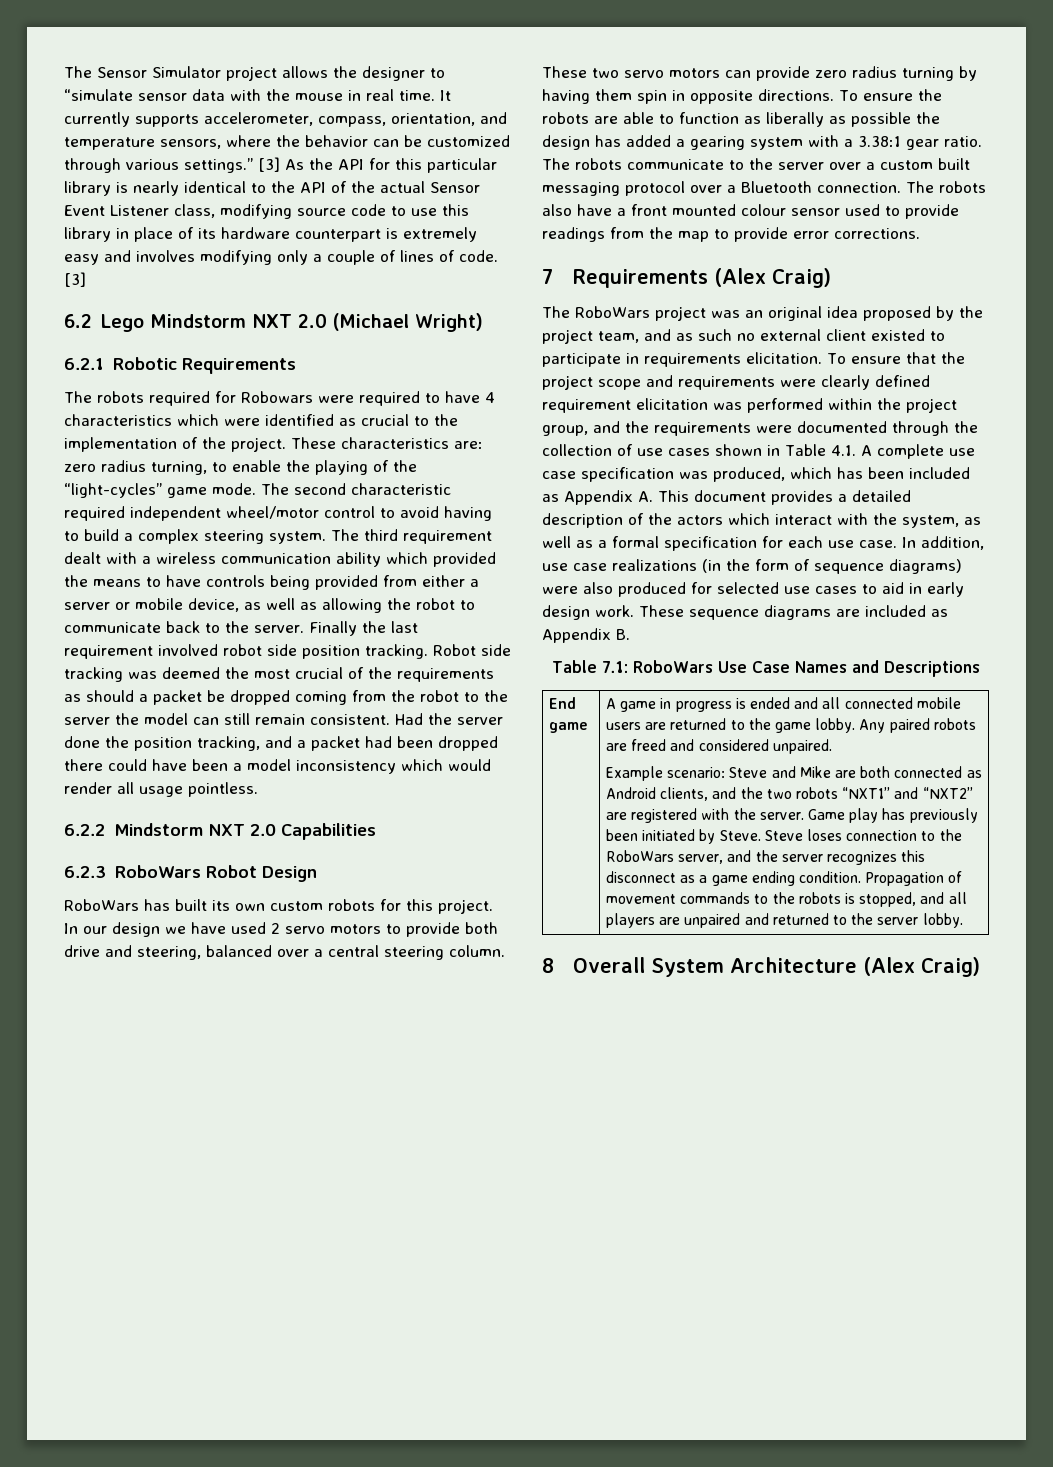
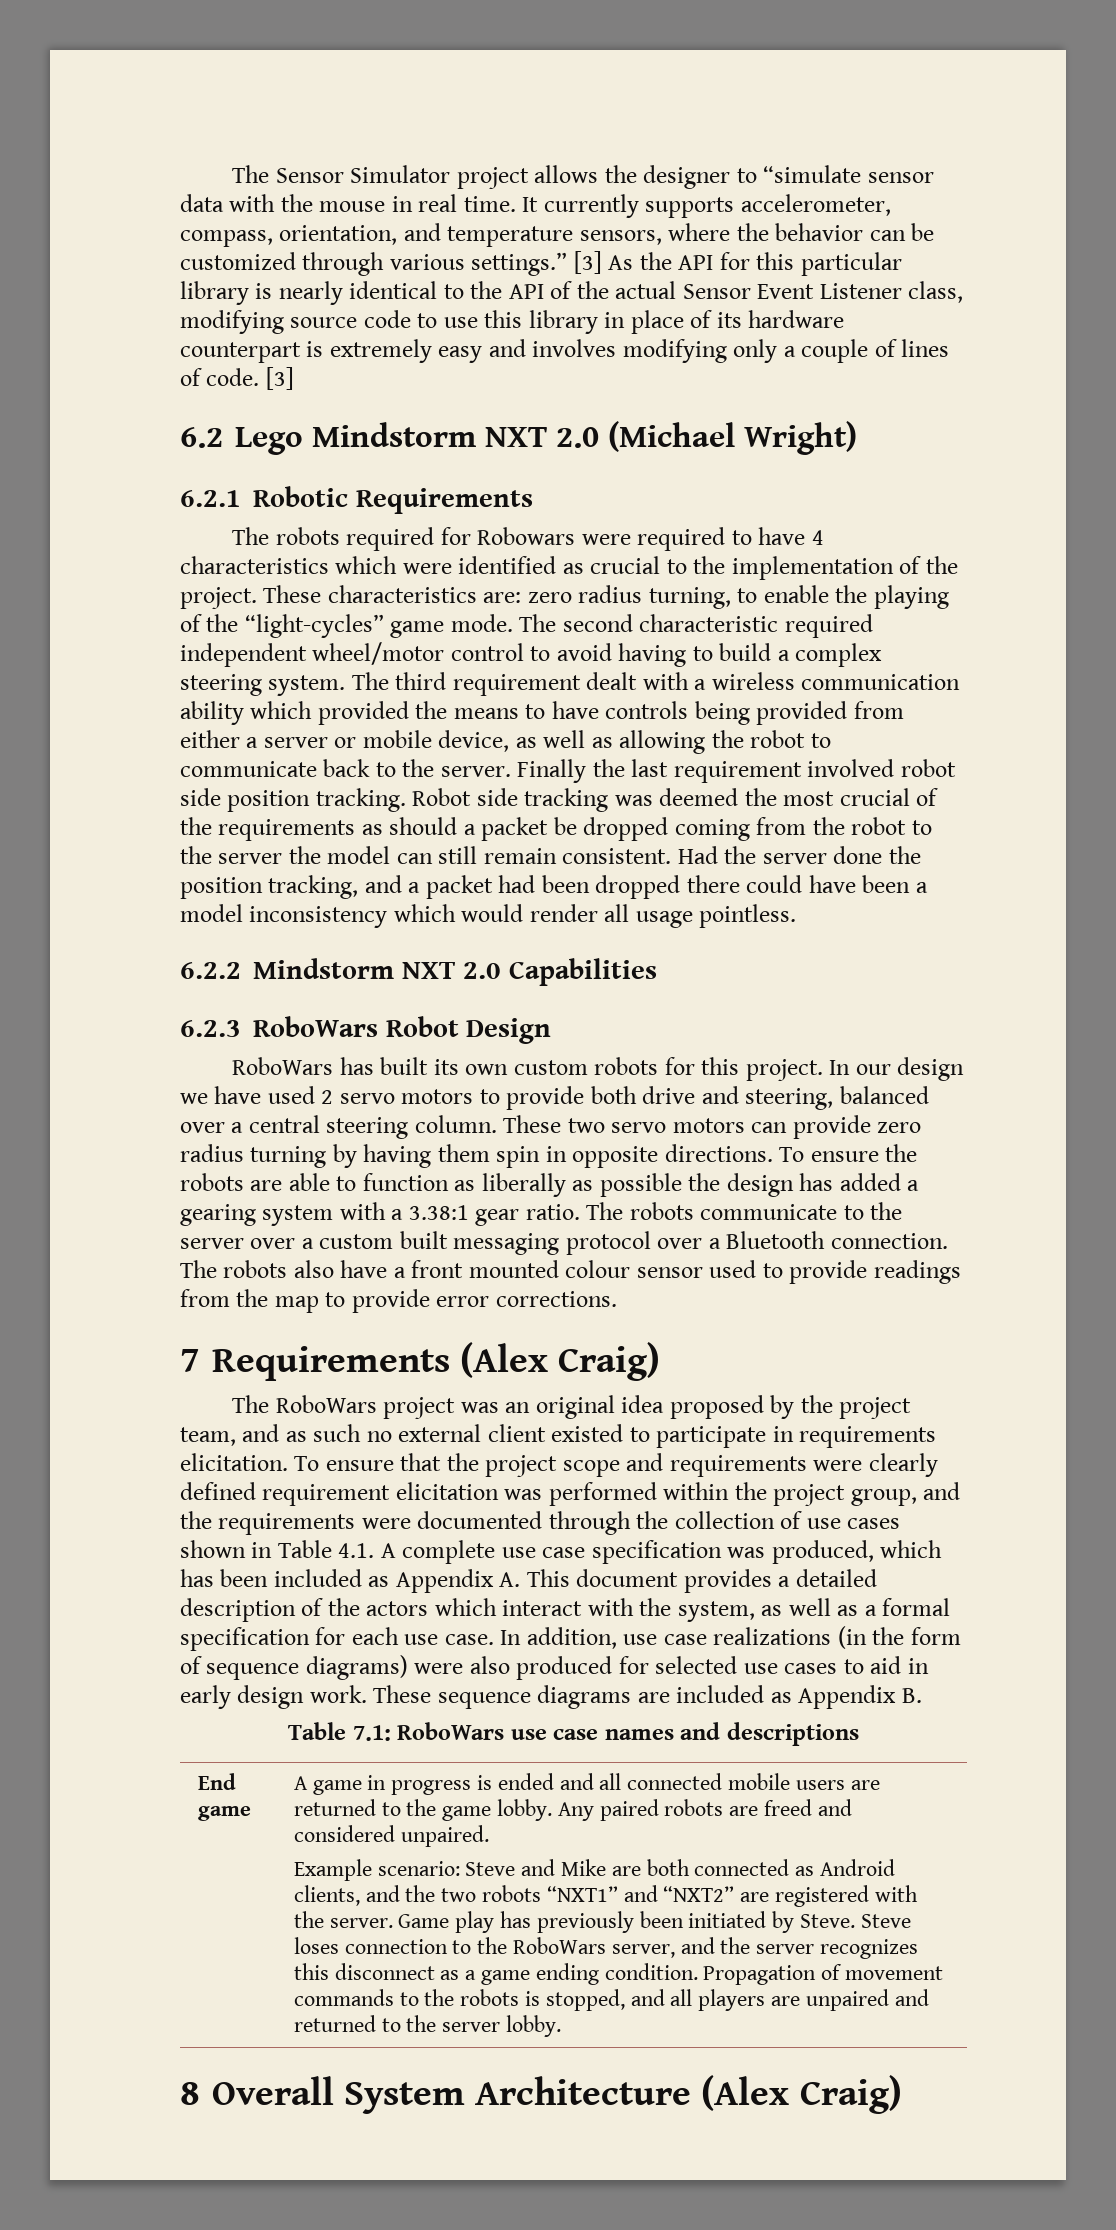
- Table 7.1: RoboWars Use Case Names and Descriptions
+ Table 7.1: RoboWars use case names and descriptions

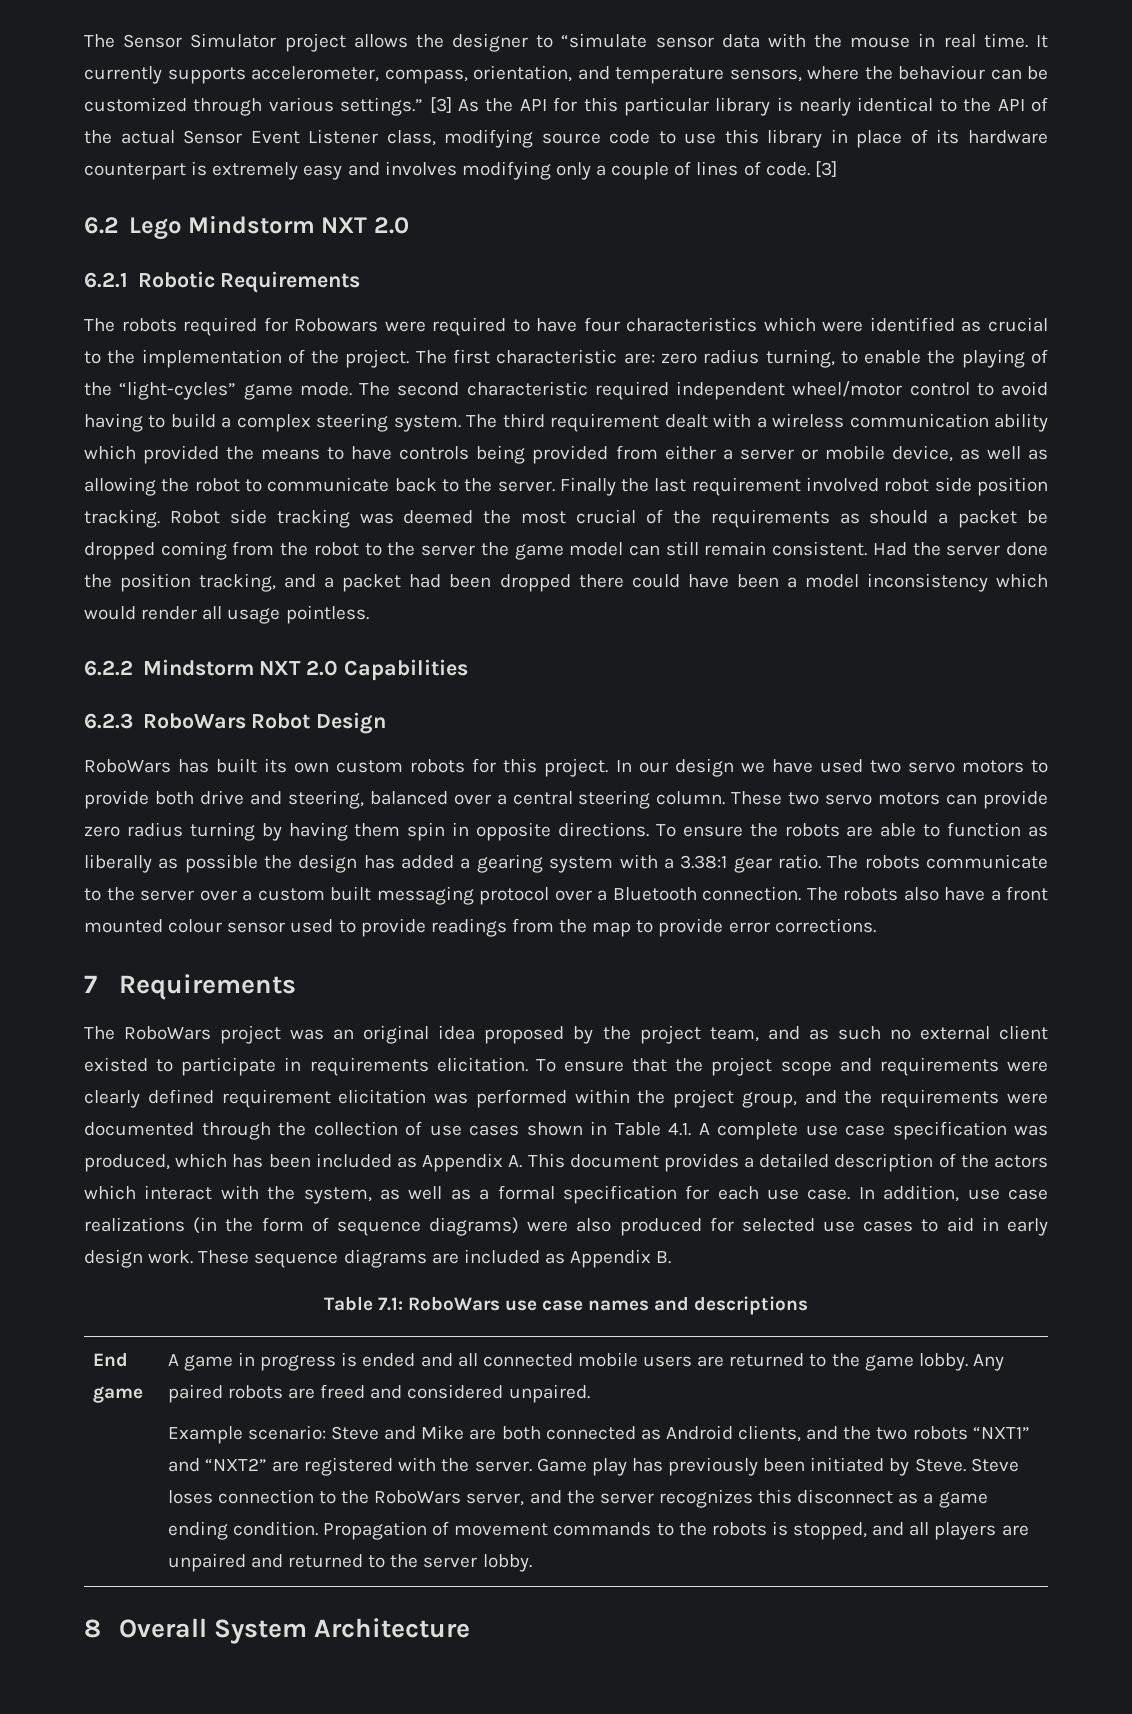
- It currently supports accelerometer, compass, orientation, and temperature sensors, where the behavior can be customized through various settings.”
+ It currently supports accelerometer, compass, orientation, and temperature sensors, where the behaviour can be customized through various settings.”
- 6.2 Lego Mindstorm NXT 2.0 (Michael Wright)
+ 6.2 Lego Mindstorm NXT 2.0
- The robots required for Robowars were required to have 4 characteristics which were identified as crucial to the implementation of the project.
+ The robots required for Robowars were required to have four characteristics which were identified as crucial to the implementation of the project.
- These characteristics are: zero radius turning, to enable the playing of the “light-cycles” game mode.
+ The first characteristic are: zero radius turning, to enable the playing of the “light-cycles” game mode.
- Robot side tracking was deemed the most crucial of the requirements as should a packet be dropped coming from the robot to the server the model can still remain consistent.
+ Robot side tracking was deemed the most crucial of the requirements as should a packet be dropped coming from the robot to the server the game model can still remain consistent.
- In our design we have used 2 servo motors to provide both drive and steering, balanced over a central steering column.
+ In our design we have used two servo motors to provide both drive and steering, balanced over a central steering column.
- 7 Requirements (Alex Craig)
+ 7 Requirements
- 8 Overall System Architecture (Alex Craig)
+ 8 Overall System Architecture

